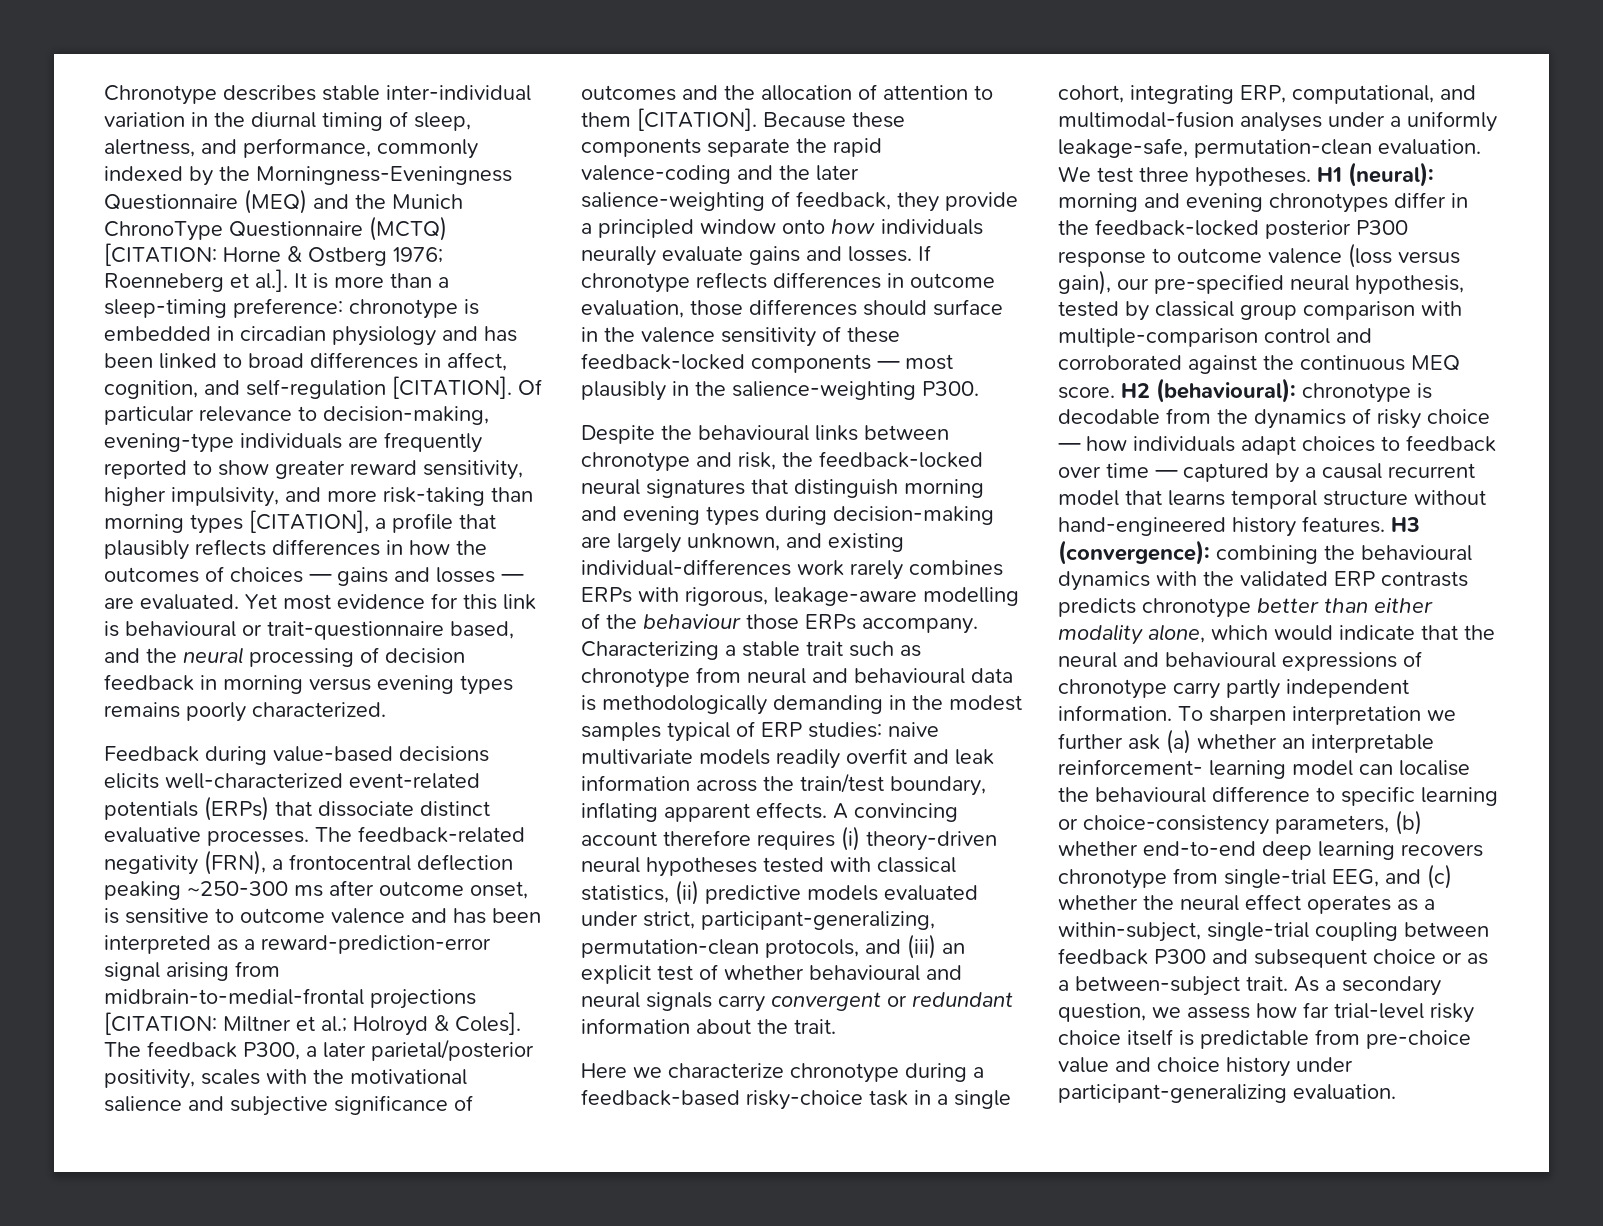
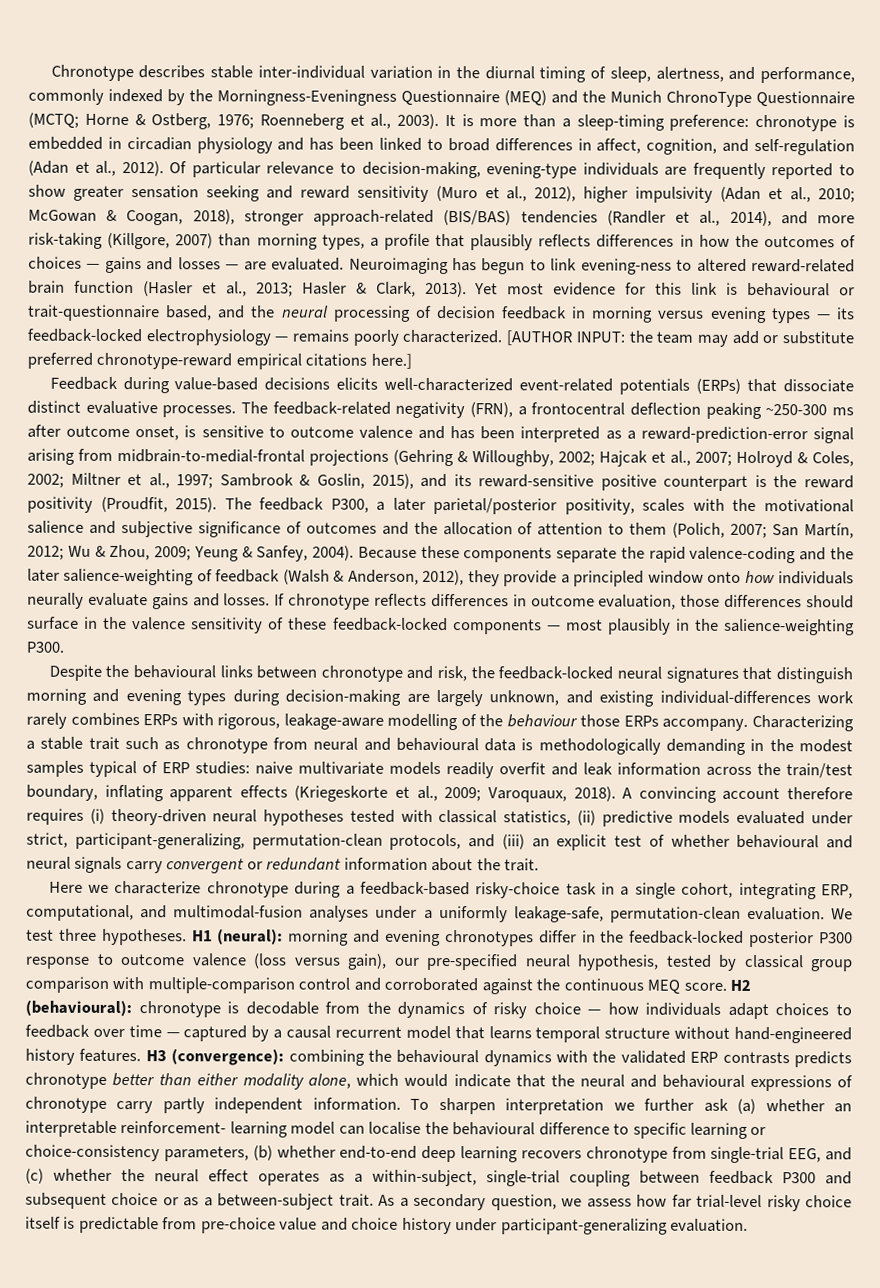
- Chronotype describes stable inter-individual variation in the diurnal timing of sleep, alertness, and performance, commonly indexed by the Morningness-Eveningness Questionnaire (MEQ) and the Munich ChronoType Questionnaire (MCTQ) [CITATION: Horne & Ostberg 1976; Roenneberg et al.]. It is more than a sleep-timing preference: chronotype is embedded in circadian physiology and has been linked to broad differences in affect, cognition, and self-regulation [CITATION].
+ Chronotype describes stable inter-individual variation in the diurnal timing of sleep, alertness, and performance, commonly indexed by the Morningness-Eveningness Questionnaire (MEQ) and the Munich ChronoType Questionnaire (MCTQ; Horne & Ostberg, 1976; Roenneberg et al., 2003). It is more than a sleep-timing preference: chronotype is embedded in circadian physiology and has been linked to broad differences in affect, cognition, and self-regulation (Adan et al., 2012).
- Of particular relevance to decision-making, evening-type individuals are frequently reported to show greater reward sensitivity, higher impulsivity, and more risk-taking than morning types [CITATION], a profile that plausibly reflects differences in how the outcomes of choices — gains and losses — are evaluated.
+ Of particular relevance to decision-making, evening-type individuals are frequently reported to show greater sensation seeking and reward sensitivity (Muro et al., 2012), higher impulsivity (Adan et al., 2010; McGowan & Coogan, 2018), stronger approach-related (BIS/BAS) tendencies (Randler et al., 2014), and more risk-taking (Killgore, 2007) than morning types, a profile that plausibly reflects differences in how the outcomes of choices — gains and losses — are evaluated.
+ Neuroimaging has begun to link evening-ness to altered reward-related brain function (Hasler et al., 2013; Hasler & Clark, 2013).
- Yet most evidence for this link is behavioural or trait-questionnaire based, and the neural processing of decision feedback in morning versus evening types remains poorly characterized.
+ Yet most evidence for this link is behavioural or trait-questionnaire based, and the neural processing of decision feedback in morning versus evening types — its feedback-locked electrophysiology — remains poorly characterized. [AUTHOR INPUT: the team may add or substitute preferred chronotype-reward empirical citations here.]
- The feedback-related negativity (FRN), a frontocentral deflection peaking ~250-300 ms after outcome onset, is sensitive to outcome valence and has been interpreted as a reward-prediction-error signal arising from midbrain-to-medial-frontal projections [CITATION: Miltner et al.; Holroyd & Coles].
+ The feedback-related negativity (FRN), a frontocentral deflection peaking ~250-300 ms after outcome onset, is sensitive to outcome valence and has been interpreted as a reward-prediction-error signal arising from midbrain-to-medial-frontal projections (Gehring & Willoughby, 2002; Hajcak et al., 2007; Holroyd & Coles, 2002; Miltner et al., 1997; Sambrook & Goslin, 2015), and its reward-sensitive positive counterpart is the reward positivity (Proudfit, 2015).
- The feedback P300, a later parietal/posterior positivity, scales with the motivational salience and subjective significance of outcomes and the allocation of attention to them [CITATION].
+ The feedback P300, a later parietal/posterior positivity, scales with the motivational salience and subjective significance of outcomes and the allocation of attention to them (Polich, 2007; San Martín, 2012; Wu & Zhou, 2009; Yeung & Sanfey, 2004).
- Because these components separate the rapid valence-coding and the later salience-weighting of feedback, they provide a principled window onto how individuals neurally evaluate gains and losses.
+ Because these components separate the rapid valence-coding and the later salience-weighting of feedback (Walsh & Anderson, 2012), they provide a principled window onto how individuals neurally evaluate gains and losses.
- Characterizing a stable trait such as chronotype from neural and behavioural data is methodologically demanding in the modest samples typical of ERP studies: naive multivariate models readily overfit and leak information across the train/test boundary, inflating apparent effects.
+ Characterizing a stable trait such as chronotype from neural and behavioural data is methodologically demanding in the modest samples typical of ERP studies: naive multivariate models readily overfit and leak information across the train/test boundary, inflating apparent effects (Kriegeskorte et al., 2009; Varoquaux, 2018).

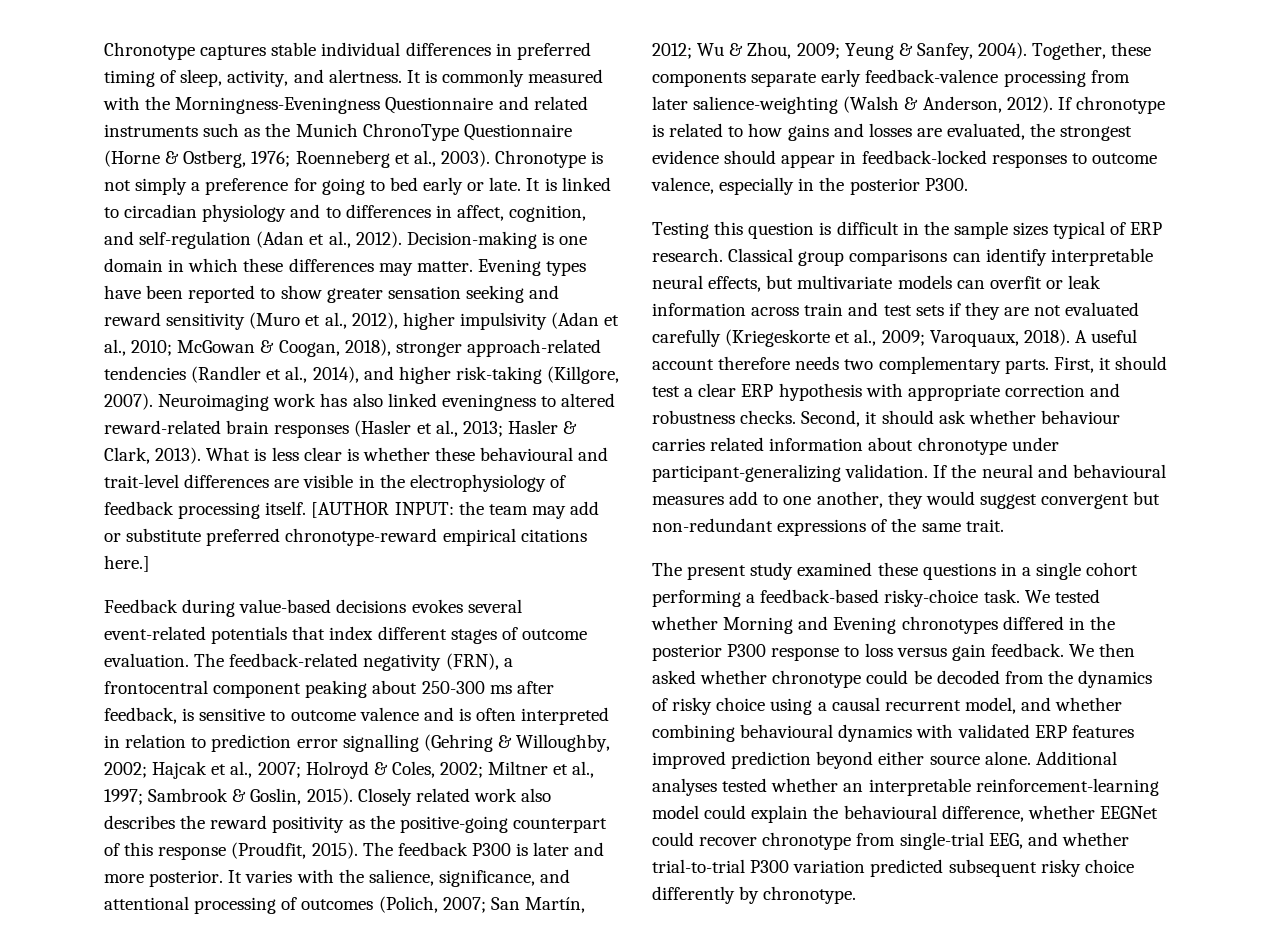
- Chronotype describes stable inter-individual variation in the diurnal timing of sleep, alertness, and performance, commonly indexed by the Morningness-Eveningness Questionnaire (MEQ) and the Munich ChronoType Questionnaire (MCTQ; Horne & Ostberg, 1976; Roenneberg et al., 2003).
+ Chronotype captures stable individual differences in preferred timing of sleep, activity, and alertness. It is commonly measured with the Morningness-Eveningness Questionnaire and related instruments such as the Munich ChronoType Questionnaire (Horne & Ostberg, 1976; Roenneberg et al., 2003).
- It is more than a sleep-timing preference: chronotype is embedded in circadian physiology and has been linked to broad differences in affect, cognition, and self-regulation (Adan et al., 2012).
+ Chronotype is not simply a preference for going to bed early or late. It is linked to circadian physiology and to differences in affect, cognition, and self-regulation (Adan et al., 2012).
- Of particular relevance to decision-making, evening-type individuals are frequently reported to show greater sensation seeking and reward sensitivity (Muro et al., 2012), higher impulsivity (Adan et al., 2010; McGowan & Coogan, 2018), stronger approach-related (BIS/BAS) tendencies (Randler et al., 2014), and more risk-taking (Killgore, 2007) than morning types, a profile that plausibly reflects differences in how the outcomes of choices — gains and losses — are evaluated. Neuroimaging has begun to link evening-ness to altered reward-related brain function (Hasler et al., 2013; Hasler & Clark, 2013).
+ Decision-making is one domain in which these differences may matter. Evening types have been reported to show greater sensation seeking and reward sensitivity (Muro et al., 2012), higher impulsivity (Adan et al., 2010; McGowan & Coogan, 2018), stronger approach-related tendencies (Randler et al., 2014), and higher risk-taking (Killgore, 2007). Neuroimaging work has also linked eveningness to altered reward-related brain responses (Hasler et al., 2013; Hasler & Clark, 2013).
- Yet most evidence for this link is behavioural or trait-questionnaire based, and the neural processing of decision feedback in morning versus evening types — its feedback-locked electrophysiology — remains poorly characterized.
+ What is less clear is whether these behavioural and trait-level differences are visible in the electrophysiology of feedback processing itself.
- Feedback during value-based decisions elicits well-characterized event-related potentials (ERPs) that dissociate distinct evaluative processes.
+ Feedback during value-based decisions evokes several event-related potentials that index different stages of outcome evaluation.
- The feedback-related negativity (FRN), a frontocentral deflection peaking ~250-300 ms after outcome onset, is sensitive to outcome valence and has been interpreted as a reward-prediction-error signal arising from midbrain-to-medial-frontal projections (Gehring & Willoughby, 2002; Hajcak et al., 2007; Holroyd & Coles, 2002; Miltner et al., 1997; Sambrook & Goslin, 2015), and its reward-sensitive positive counterpart is the reward positivity (Proudfit, 2015). The feedback P300, a later parietal/posterior positivity, scales with the motivational salience and subjective significance of outcomes and the allocation of attention to them (Polich, 2007; San Martín, 2012; Wu & Zhou, 2009; Yeung & Sanfey, 2004).
+ The feedback-related negativity (FRN), a frontocentral component peaking about 250-300 ms after feedback, is sensitive to outcome valence and is often interpreted in relation to prediction error signalling (Gehring & Willoughby, 2002; Hajcak et al., 2007; Holroyd & Coles, 2002; Miltner et al., 1997; Sambrook & Goslin, 2015). Closely related work also describes the reward positivity as the positive-going counterpart of this response (Proudfit, 2015). The feedback P300 is later and more posterior. It varies with the salience, significance, and attentional processing of outcomes (Polich, 2007; San Martín, 2012; Wu & Zhou, 2009; Yeung & Sanfey, 2004).
- Because these components separate the rapid valence-coding and the later salience-weighting of feedback (Walsh & Anderson, 2012), they provide a principled window onto how individuals neurally evaluate gains and losses. If chronotype reflects differences in outcome evaluation, those differences should surface in the valence sensitivity of these feedback-locked components — most plausibly in the salience-weighting P300.
- Despite the behavioural links between chronotype and risk, the feedback-locked neural signatures that distinguish morning and evening types during decision-making are largely unknown, and existing individual-differences work rarely combines ERPs with rigorous, leakage-aware modelling of the behaviour those ERPs accompany. Characterizing a stable trait such as chronotype from neural and behavioural data is methodologically demanding in the modest samples typical of ERP studies: naive multivariate models readily overfit and leak information across the train/test boundary, inflating apparent effects (Kriegeskorte et al., 2009; Varoquaux, 2018).
+ Together, these components separate early feedback-valence processing from later salience-weighting (Walsh & Anderson, 2012). If chronotype is related to how gains and losses are evaluated, the strongest evidence should appear in feedback-locked responses to outcome valence, especially in the posterior P300.
+ Testing this question is difficult in the sample sizes typical of ERP research. Classical group comparisons can identify interpretable neural effects, but multivariate models can overfit or leak information across train and test sets if they are not evaluated carefully (Kriegeskorte et al., 2009; Varoquaux, 2018).
- A convincing account therefore requires (i) theory-driven neural hypotheses tested with classical statistics, (ii) predictive models evaluated under strict, participant-generalizing, permutation-clean protocols, and (iii) an explicit test of whether behavioural and neural signals carry convergent or redundant information about the trait.
- Here we characterize chronotype during a feedback-based risky-choice task in a single cohort, integrating ERP, computational, and multimodal-fusion analyses under a uniformly leakage-safe, permutation-clean evaluation. We test three hypotheses. H1 (neural): morning and evening chronotypes differ in the feedback-locked posterior P300 response to outcome valence (loss versus gain), our pre-specified neural hypothesis, tested by classical group comparison with multiple-comparison control and corroborated against the continuous MEQ score. H2 (behavioural): chronotype is decodable from the dynamics of risky choice — how individuals adapt choices to feedback over time — captured by a causal recurrent model that learns temporal structure without hand-engineered history features. H3 (convergence): combining the behavioural dynamics with the validated ERP contrasts predicts chronotype better than either modality alone, which would indicate that the neural and behavioural expressions of chronotype carry partly independent information. To sharpen interpretation we further ask (a) whether an interpretable reinforcement- learning model can localise the behavioural difference to specific learning or choice-consistency parameters, (b) whether end-to-end deep learning recovers chronotype from single-trial EEG, and (c) whether the neural effect operates as a within-subject, single-trial coupling between feedback P300 and subsequent choice or as a between-subject trait. As a secondary question, we assess how far trial-level risky choice itself is predictable from pre-choice value and choice history under participant-generalizing evaluation.
+ A useful account therefore needs two complementary parts. First, it should test a clear ERP hypothesis with appropriate correction and robustness checks. Second, it should ask whether behaviour carries related information about chronotype under participant-generalizing validation. If the neural and behavioural measures add to one another, they would suggest convergent but non-redundant expressions of the same trait.
+ The present study examined these questions in a single cohort performing a feedback-based risky-choice task. We tested whether Morning and Evening chronotypes differed in the posterior P300 response to loss versus gain feedback. We then asked whether chronotype could be decoded from the dynamics of risky choice using a causal recurrent model, and whether combining behavioural dynamics with validated ERP features improved prediction beyond either source alone. Additional analyses tested whether an interpretable reinforcement-learning model could explain the behavioural difference, whether EEGNet could recover chronotype from single-trial EEG, and whether trial-to-trial P300 variation predicted subsequent risky choice differently by chronotype.

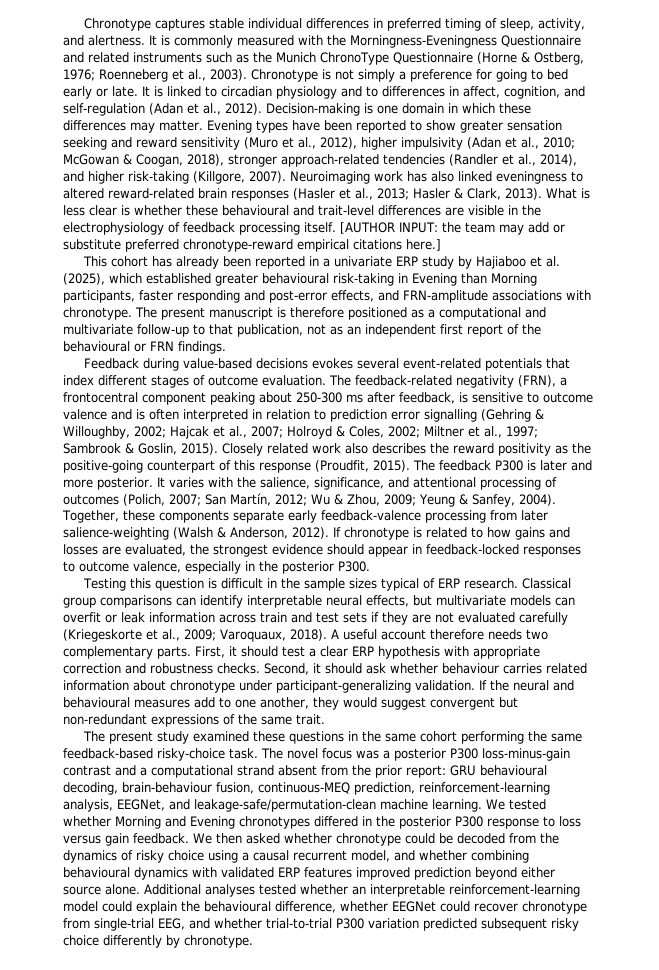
+ This cohort has already been reported in a univariate ERP study by Hajiaboo et al. (2025), which established greater behavioural risk-taking in Evening than Morning participants, faster responding and post-error effects, and FRN-amplitude associations with chronotype. The present manuscript is therefore positioned as a computational and multivariate follow-up to that publication, not as an independent first report of the behavioural or FRN findings.
- The present study examined these questions in a single cohort performing a feedback-based risky-choice task.
+ The present study examined these questions in the same cohort performing the same feedback-based risky-choice task. The novel focus was a posterior P300 loss-minus-gain contrast and a computational strand absent from the prior report: GRU behavioural decoding, brain-behaviour fusion, continuous-MEQ prediction, reinforcement-learning analysis, EEGNet, and leakage-safe/permutation-clean machine learning.

